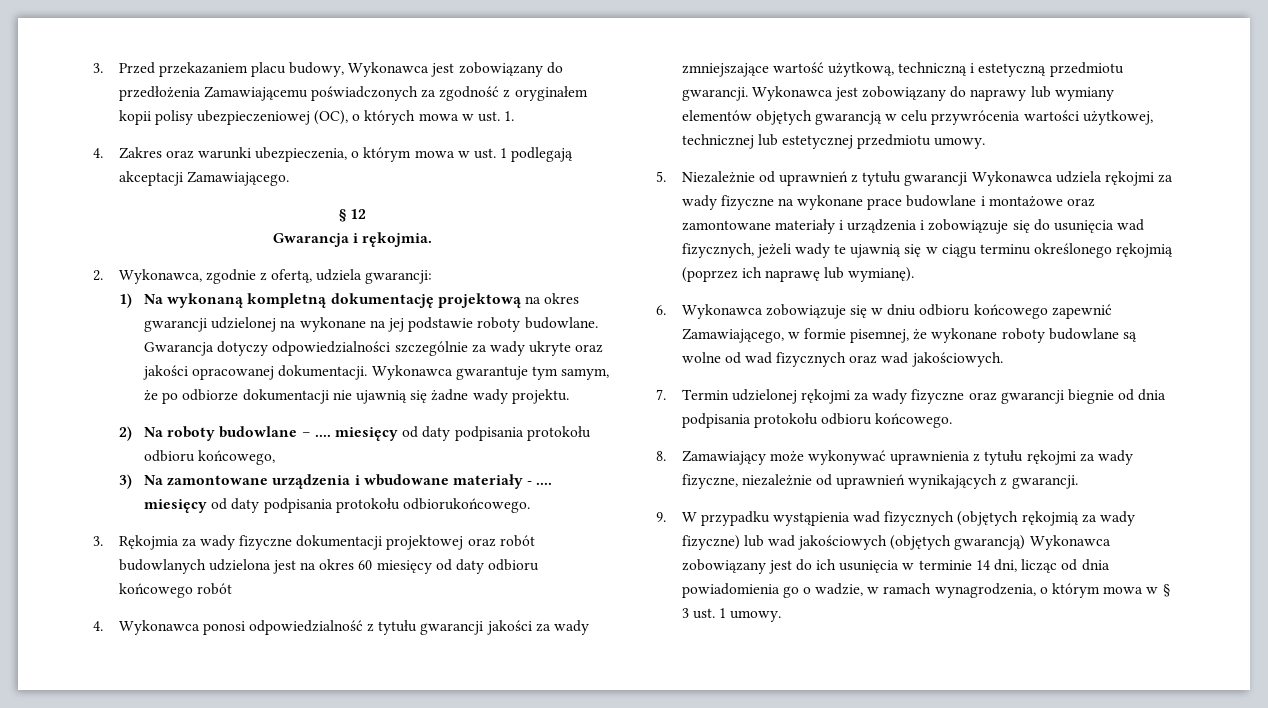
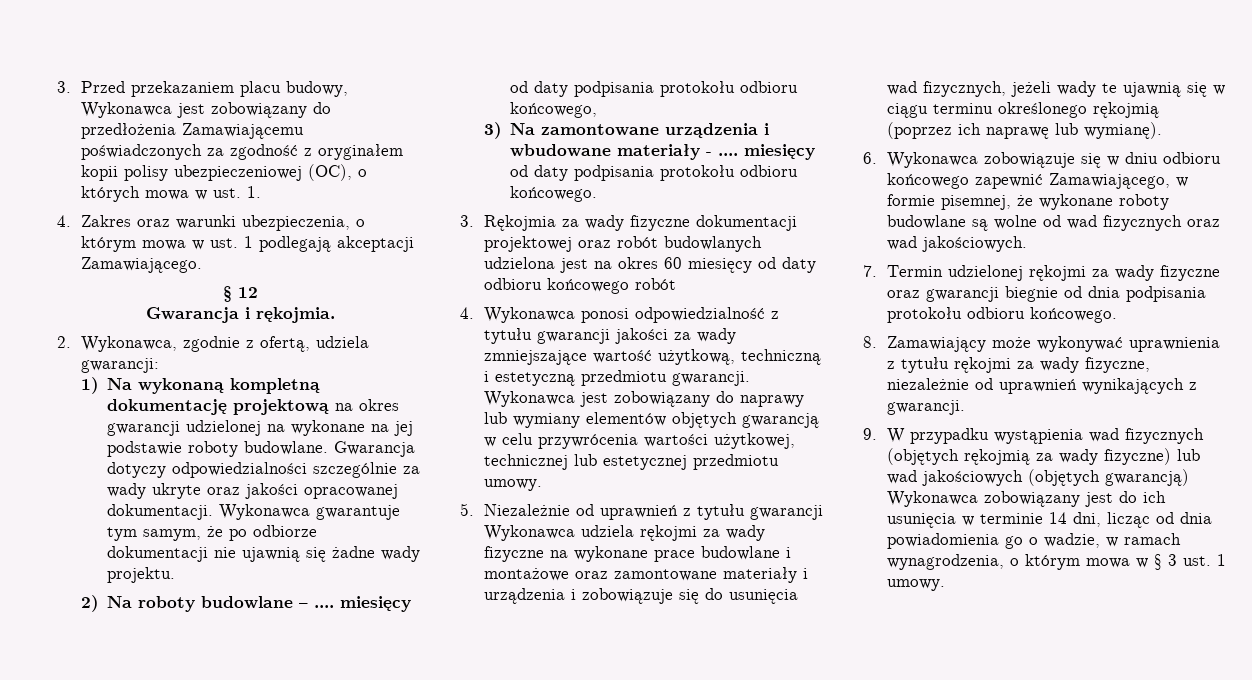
- 3) Na zamontowane urządzenia i wbudowane materiały - .... miesięcy od daty podpisania protokołu odbiorukońcowego.
+ 3) Na zamontowane urządzenia i wbudowane materiały - .... miesięcy od daty podpisania protokołu odbioru końcowego.

